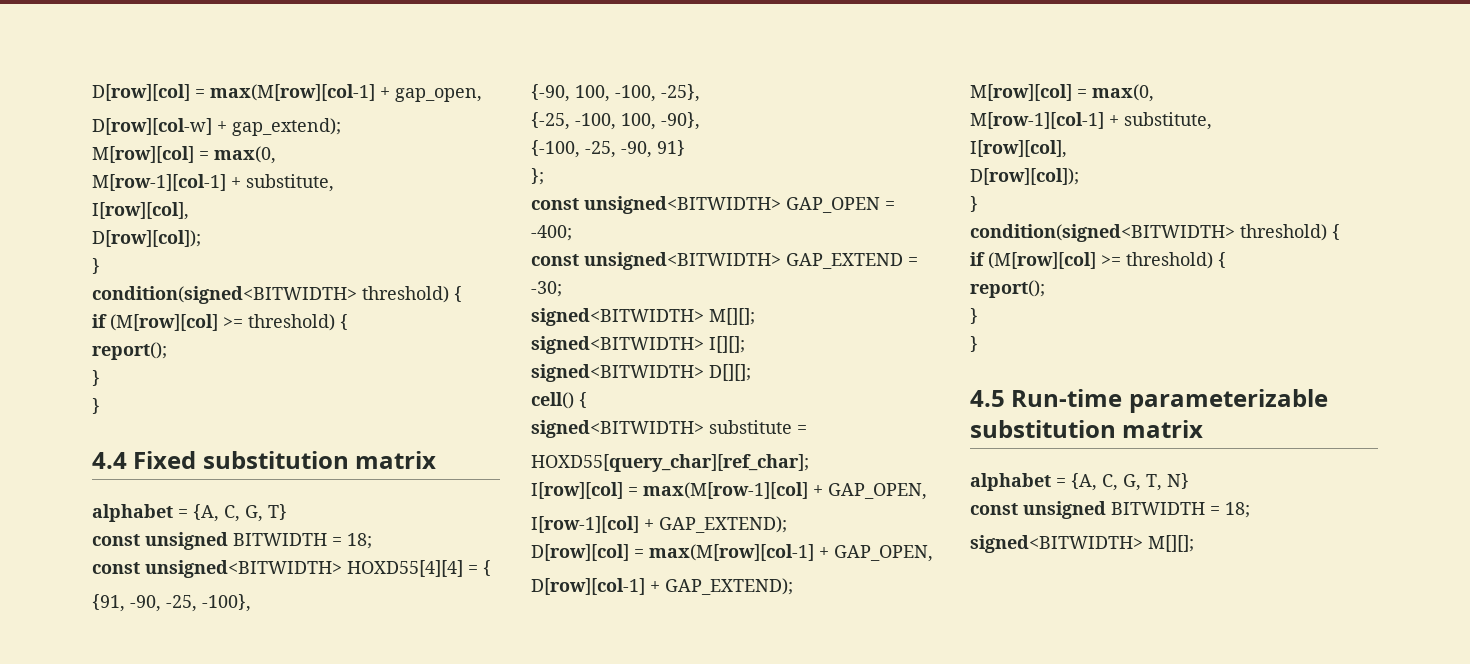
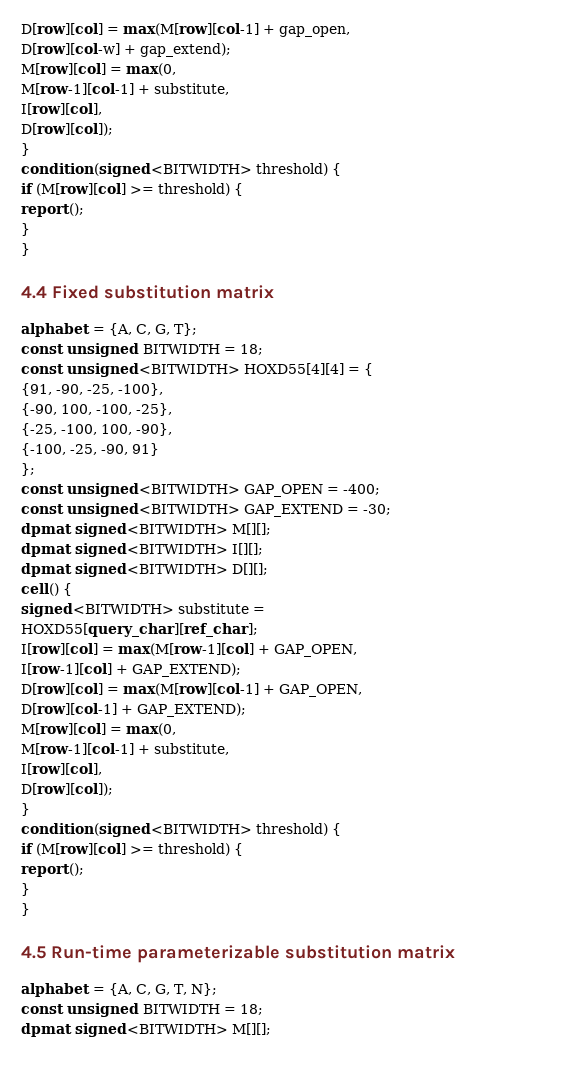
- alphabet = {A, C, G, T}
+ alphabet = {A, C, G, T};
  const unsigned<BITWIDTH> GAP_EXTEND = -30;
- signed<BITWIDTH> M[][];
+ dpmat signed<BITWIDTH> M[][];
- signed<BITWIDTH> I[][];
+ dpmat signed<BITWIDTH> I[][];
- signed<BITWIDTH> D[][];
+ dpmat signed<BITWIDTH> D[][];
- alphabet = {A, C, G, T, N}
+ alphabet = {A, C, G, T, N};
  const unsigned BITWIDTH = 18;
- signed<BITWIDTH> M[][];
+ dpmat signed<BITWIDTH> M[][];

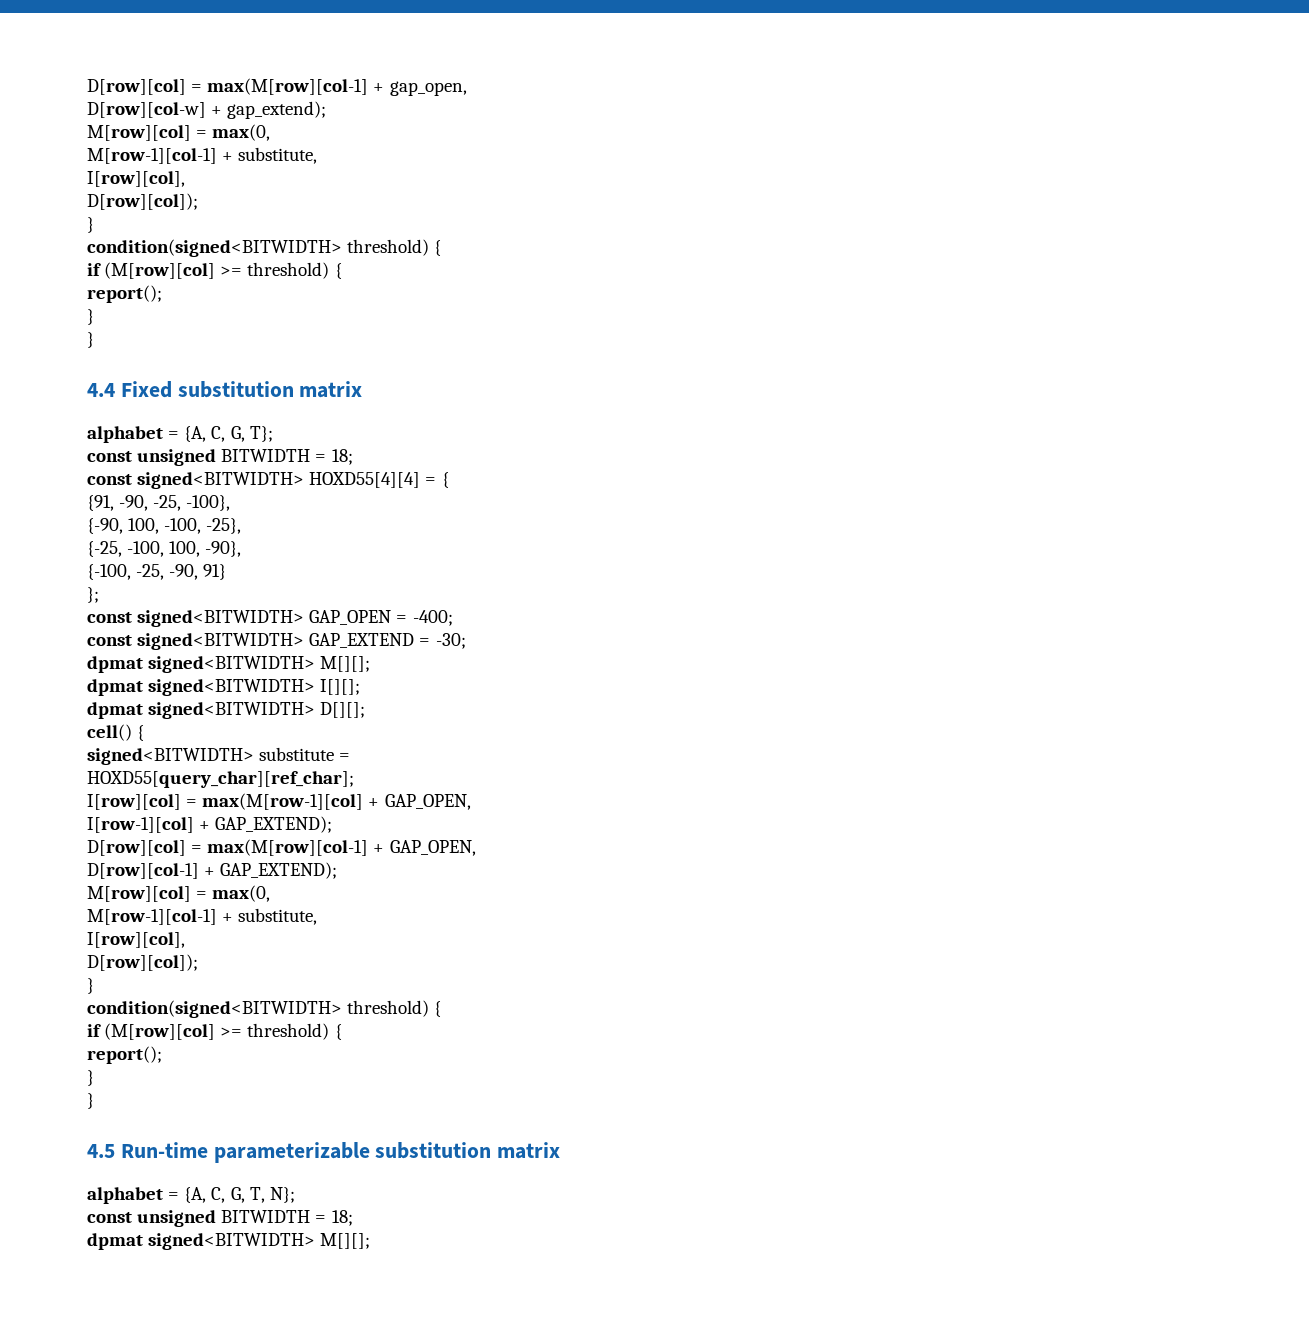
- const unsigned<BITWIDTH> HOXD55[4][4] = {
+ const signed<BITWIDTH> HOXD55[4][4] = {
- const unsigned<BITWIDTH> GAP_OPEN = -400;
+ const signed<BITWIDTH> GAP_OPEN = -400;
- const unsigned<BITWIDTH> GAP_EXTEND = -30;
+ const signed<BITWIDTH> GAP_EXTEND = -30;

